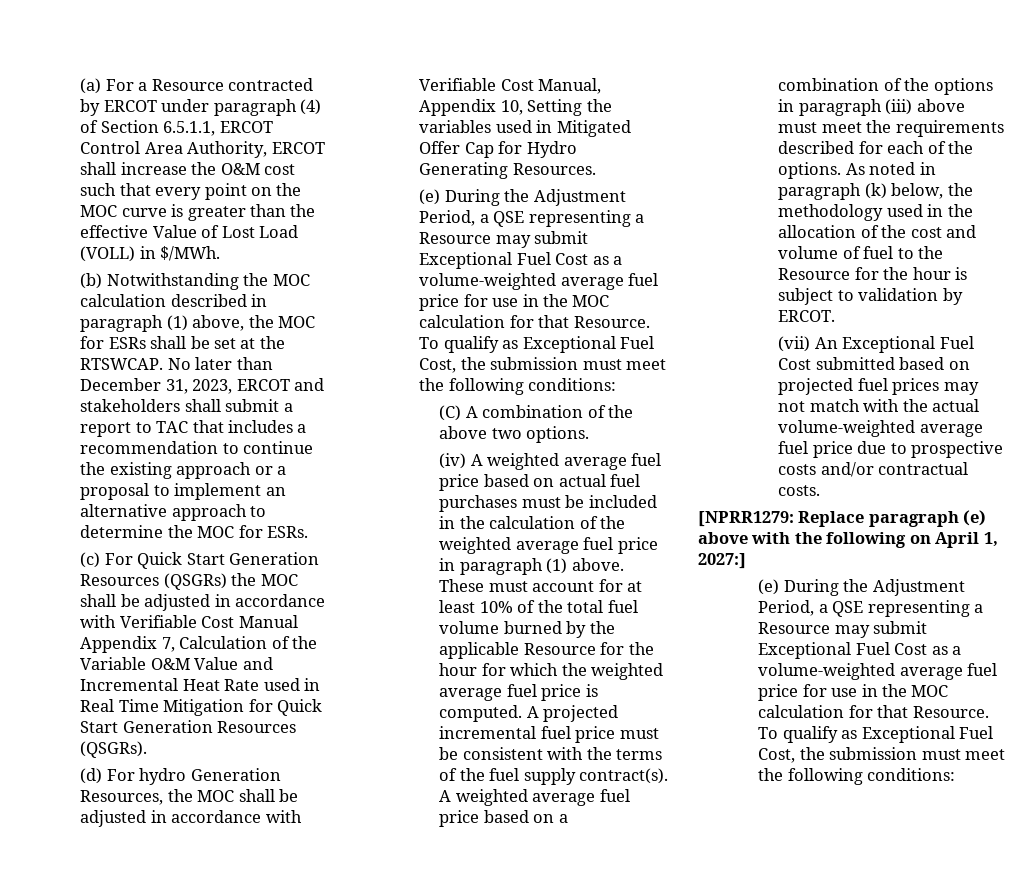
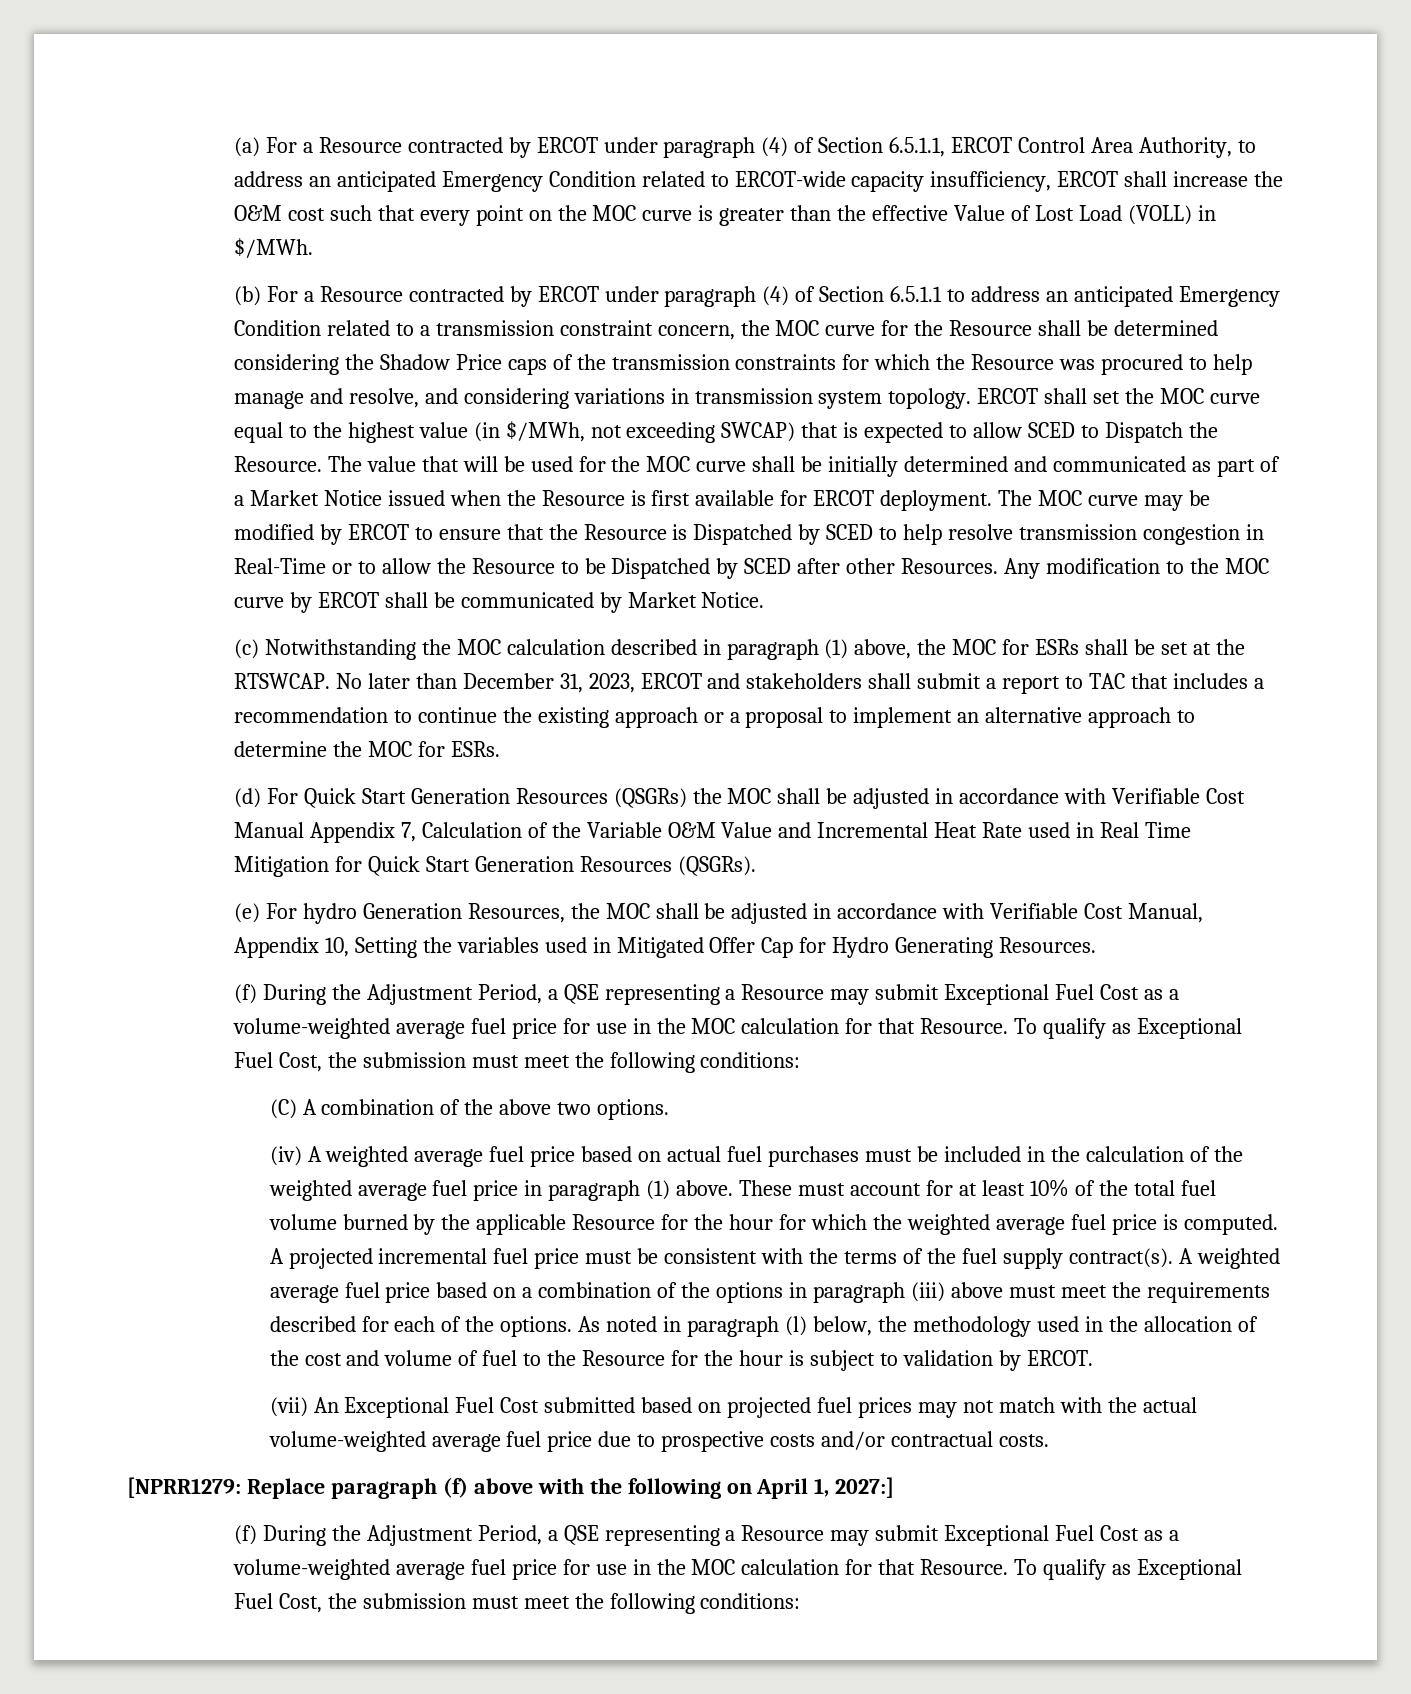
- (a) For a Resource contracted by ERCOT under paragraph (4) of Section 6.5.1.1, ERCOT Control Area Authority, ERCOT shall increase the O&M cost such that every point on the MOC curve is greater than the effective Value of Lost Load (VOLL) in $/MWh.
+ (a) For a Resource contracted by ERCOT under paragraph (4) of Section 6.5.1.1, ERCOT Control Area Authority, to address an anticipated Emergency Condition related to ERCOT-wide capacity insufficiency, ERCOT shall increase the O&M cost such that every point on the MOC curve is greater than the effective Value of Lost Load (VOLL) in $/MWh.
- (b) Notwithstanding the MOC calculation described in paragraph (1) above, the MOC for ESRs shall be set at the RTSWCAP.
+ (b) For a Resource contracted by ERCOT under paragraph (4) of Section 6.5.1.1 to address an anticipated Emergency Condition related to a transmission constraint concern, the MOC curve for the Resource shall be determined considering the Shadow Price caps of the transmission constraints for which the Resource was procured to help manage and resolve, and considering variations in transmission system topology. ERCOT shall set the MOC curve equal to the highest value (in $/MWh, not exceeding SWCAP) that is expected to allow SCED to Dispatch the Resource. The value that will be used for the MOC curve shall be initially determined and communicated as part of a Market Notice issued when the Resource is first available for ERCOT deployment. The MOC curve may be modified by ERCOT to ensure that the Resource is Dispatched by SCED to help resolve transmission congestion in Real-Time or to allow the Resource to be Dispatched by SCED after other Resources. Any modification to the MOC curve by ERCOT shall be communicated by Market Notice.
+ (c) Notwithstanding the MOC calculation described in paragraph (1) above, the MOC for ESRs shall be set at the RTSWCAP.
- (c) For Quick Start Generation Resources (QSGRs) the MOC shall be adjusted in accordance with Verifiable Cost Manual Appendix 7, Calculation of the Variable O&M Value and Incremental Heat Rate used in Real Time Mitigation for Quick Start Generation Resources (QSGRs).
+ (d) For Quick Start Generation Resources (QSGRs) the MOC shall be adjusted in accordance with Verifiable Cost Manual Appendix 7, Calculation of the Variable O&M Value and Incremental Heat Rate used in Real Time Mitigation for Quick Start Generation Resources (QSGRs).
- (d) For hydro Generation Resources, the MOC shall be adjusted in accordance with Verifiable Cost Manual, Appendix 10, Setting the variables used in Mitigated Offer Cap for Hydro Generating Resources.
- (e) During the Adjustment Period, a QSE representing a Resource may submit Exceptional Fuel Cost as a volume-weighted average fuel price for use in the MOC calculation for that Resource.
+ (e) For hydro Generation Resources, the MOC shall be adjusted in accordance with Verifiable Cost Manual, Appendix 10, Setting the variables used in Mitigated Offer Cap for Hydro Generating Resources.
+ (f) During the Adjustment Period, a QSE representing a Resource may submit Exceptional Fuel Cost as a volume-weighted average fuel price for use in the MOC calculation for that Resource.
- As noted in paragraph (k) below, the methodology used in the allocation of the cost and volume of fuel to the Resource for the hour is subject to validation by ERCOT.
+ As noted in paragraph (l) below, the methodology used in the allocation of the cost and volume of fuel to the Resource for the hour is subject to validation by ERCOT.
- [NPRR1279: Replace paragraph (e) above with the following on April 1, 2027:]
- (e) During the Adjustment Period, a QSE representing a Resource may submit Exceptional Fuel Cost as a volume-weighted average fuel price for use in the MOC calculation for that Resource.
+ [NPRR1279: Replace paragraph (f) above with the following on April 1, 2027:]
+ (f) During the Adjustment Period, a QSE representing a Resource may submit Exceptional Fuel Cost as a volume-weighted average fuel price for use in the MOC calculation for that Resource.

